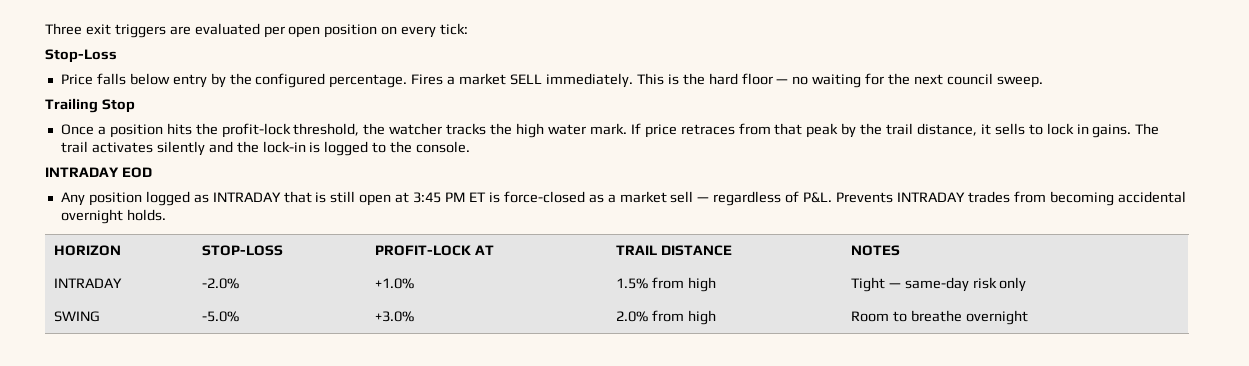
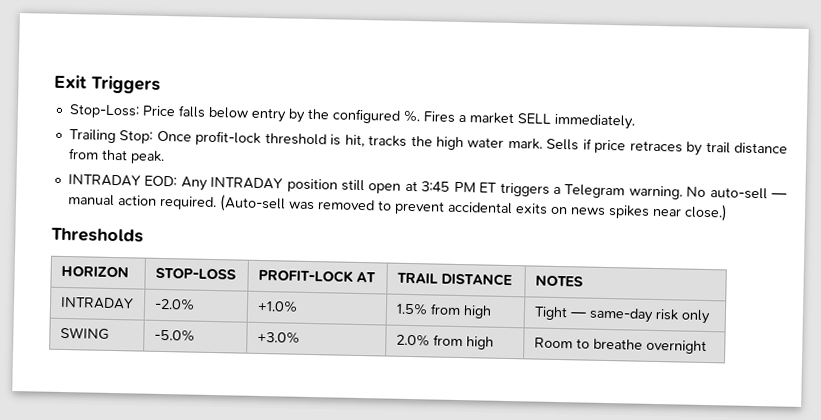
- Three exit triggers are evaluated per open position on every tick:
- Stop-Loss
- Price falls below entry by the configured percentage.
+ Exit Triggers
+ Stop-Loss: Price falls below entry by the configured %.
- Fires a market SELL immediately. This is the hard floor — no waiting for the next council sweep.
- Trailing Stop
- Once a position hits the profit-lock threshold, the watcher tracks the high water mark.
+ Fires a market SELL immediately.
+ Trailing Stop: Once profit-lock threshold is hit, tracks the high water mark.
- If price retraces from that peak by the trail distance, it sells to lock in gains. The trail activates silently and the lock-in is logged to the console.
- INTRADAY EOD
- Any position logged as INTRADAY that is still open at 3:45 PM ET is force-closed as a market sell — regardless of P&L. Prevents INTRADAY trades from becoming accidental overnight holds.
+ Sells if price retraces by trail distance from that peak.
+ INTRADAY EOD: Any INTRADAY position still open at 3:45 PM ET triggers a Telegram warning. No auto-sell — manual action required. (Auto-sell was removed to prevent accidental exits on news spikes near close.)
+ Thresholds

